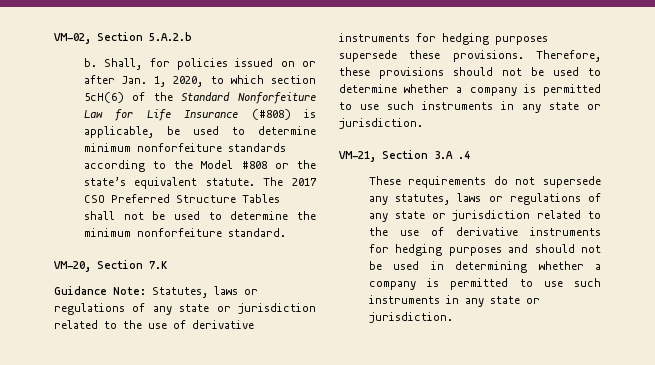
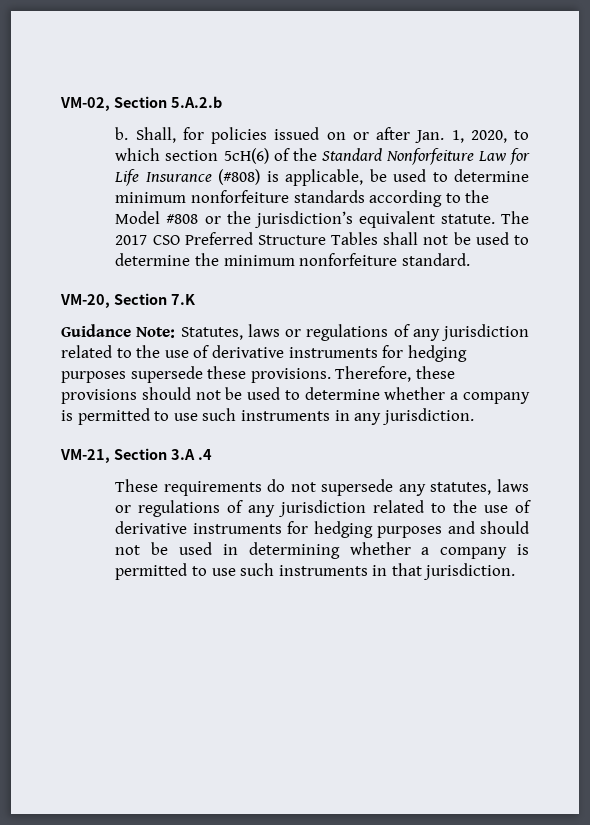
- Shall, for policies issued on or after Jan. 1, 2020, to which section 5cH(6) of the Standard Nonforfeiture Law for Life Insurance (#808) is applicable, be used to determine minimum nonforfeiture standards according to the Model #808 or the state’s equivalent statute.
+ Shall, for policies issued on or after Jan. 1, 2020, to which section 5cH(6) of the Standard Nonforfeiture Law for Life Insurance (#808) is applicable, be used to determine minimum nonforfeiture standards according to the Model #808 or the jurisdiction’s equivalent statute.
- Guidance Note: Statutes, laws or regulations of any state or jurisdiction related to the use of derivative instruments for hedging purposes supersede these provisions.
+ Guidance Note: Statutes, laws or regulations of any jurisdiction related to the use of derivative instruments for hedging purposes supersede these provisions.
- Therefore, these provisions should not be used to determine whether a company is permitted to use such instruments in any state or jurisdiction.
+ Therefore, these provisions should not be used to determine whether a company is permitted to use such instruments in any jurisdiction.
- These requirements do not supersede any statutes, laws or regulations of any state or jurisdiction related to the use of derivative instruments for hedging purposes and should not be used in determining whether a company is permitted to use such instruments in any state or jurisdiction.
+ These requirements do not supersede any statutes, laws or regulations of any jurisdiction related to the use of derivative instruments for hedging purposes and should not be used in determining whether a company is permitted to use such instruments in that jurisdiction.

